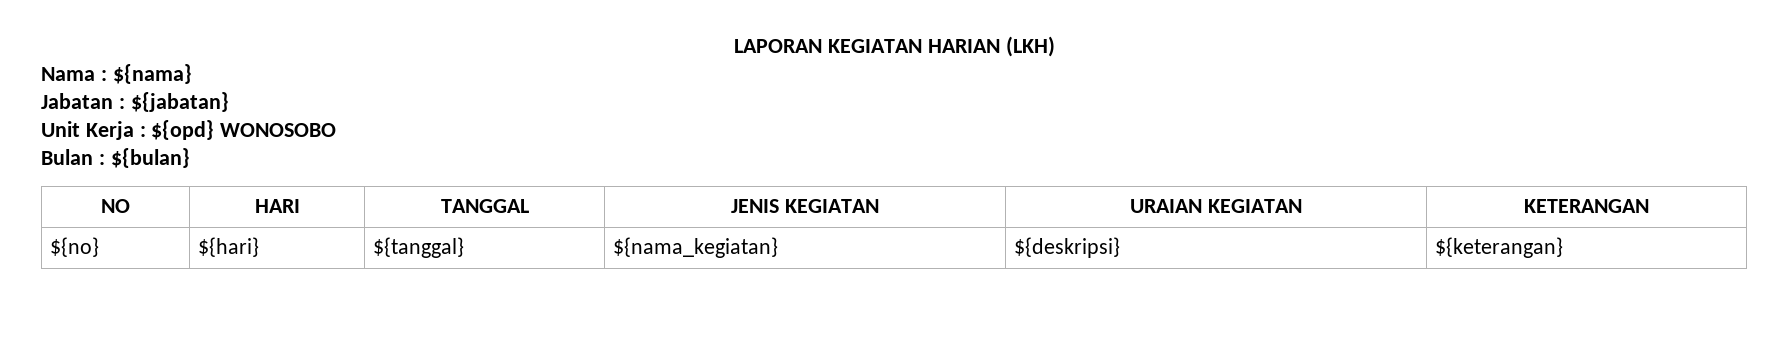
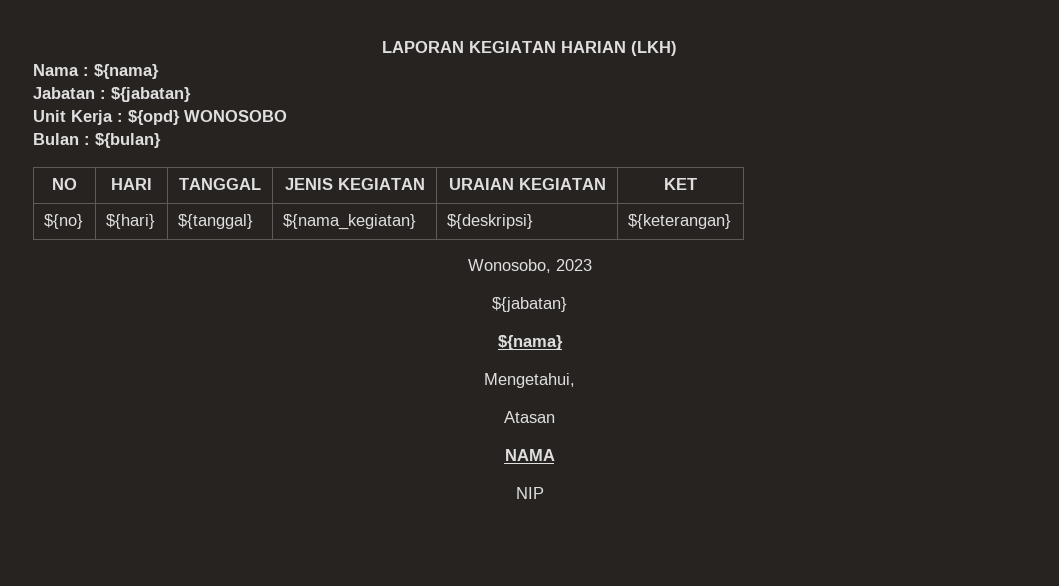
- NO | HARI | TANGGAL | JENIS KEGIATAN | URAIAN KEGIATAN | KETERANGAN
+ NO | HARI | TANGGAL | JENIS KEGIATAN | URAIAN KEGIATAN | KET
+ Wonosobo, 2023
+ ${jabatan}
+ ${nama}
+ Mengetahui,
+ Atasan
+ NAMA
+ NIP

